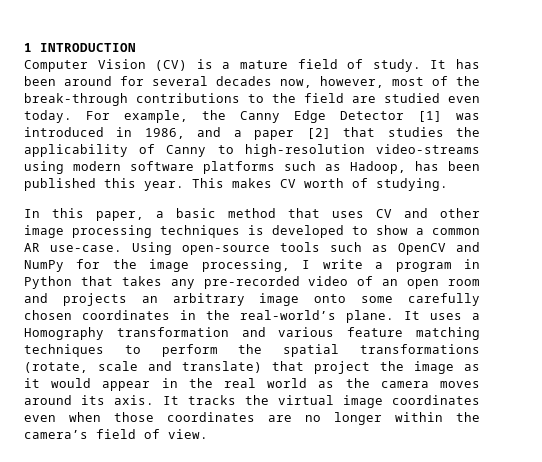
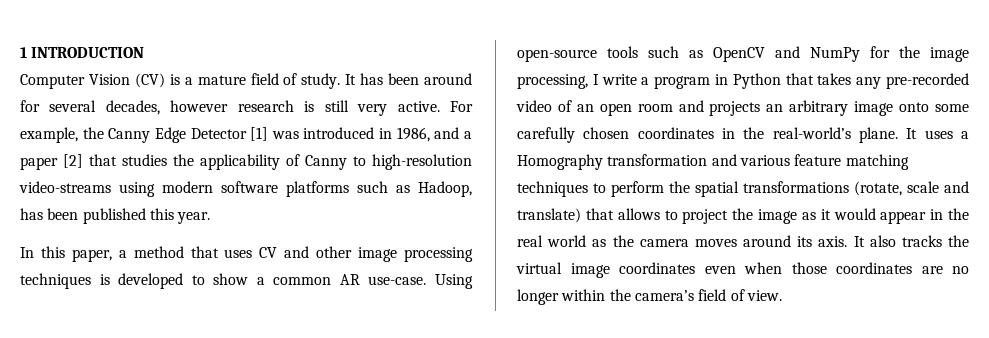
- It has been around for several decades now, however, most of the break-through contributions to the field are studied even today.
+ It has been around for several decades, however research is still very active.
- This makes CV worth of studying.
- In this paper, a basic method that uses CV and other image processing techniques is developed to show a common AR use-case.
+ In this paper, a method that uses CV and other image processing techniques is developed to show a common AR use-case.
- It uses a Homography transformation and various feature matching techniques to perform the spatial transformations (rotate, scale and translate) that project the image as it would appear in the real world as the camera moves around its axis.
+ It uses a Homography transformation and various feature matching techniques to perform the spatial transformations (rotate, scale and translate) that allows to project the image as it would appear in the real world as the camera moves around its axis.
- It tracks the virtual image coordinates even when those coordinates are no longer within the camera’s field of view.
+ It also tracks the virtual image coordinates even when those coordinates are no longer within the camera’s field of view.

